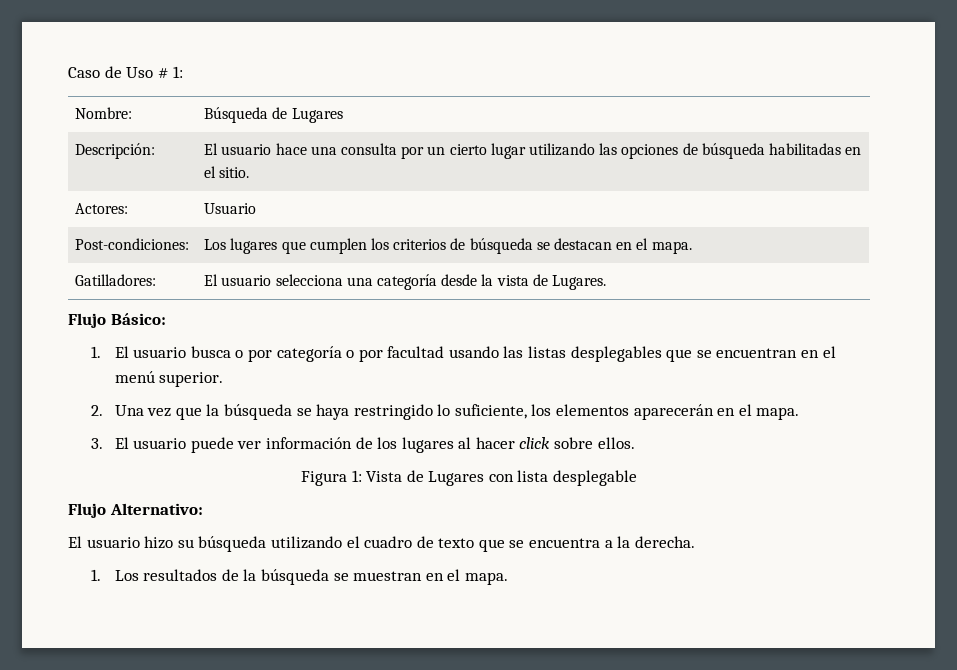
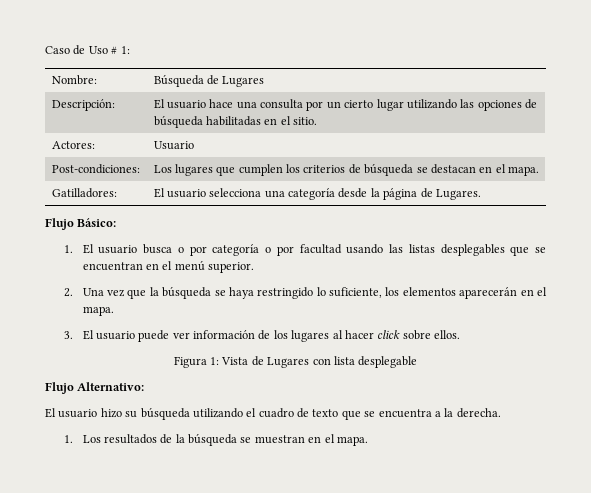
- Gatilladores: | El usuario selecciona una categoría desde la vista de Lugares.
+ Gatilladores: | El usuario selecciona una categoría desde la página de Lugares.

